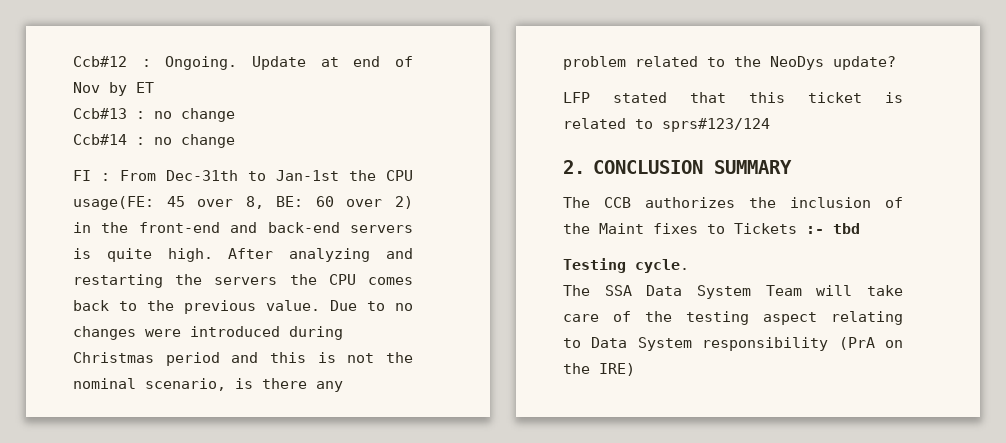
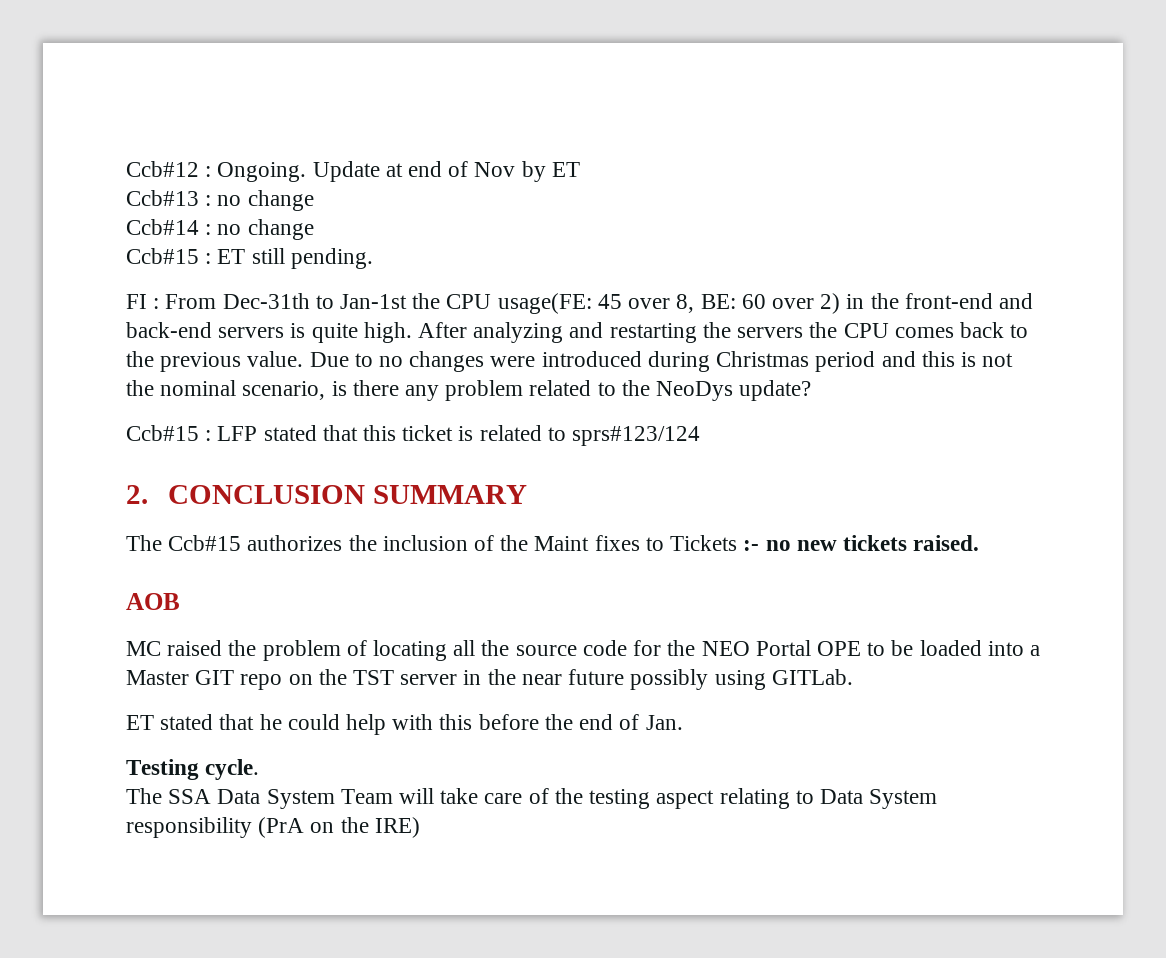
+ Ccb#15 : ET still pending.
- LFP stated that this ticket is related to sprs#123/124
+ Ccb#15 : LFP stated that this ticket is related to sprs#123/124
- The CCB authorizes the inclusion of the Maint fixes to Tickets :- tbd
+ The Ccb#15 authorizes the inclusion of the Maint fixes to Tickets :- no new tickets raised.
+ AOB
+ MC raised the problem of locating all the source code for the NEO Portal OPE to be loaded into a Master GIT repo on the TST server in the near future possibly using GITLab.
+ ET stated that he could help with this before the end of Jan.

